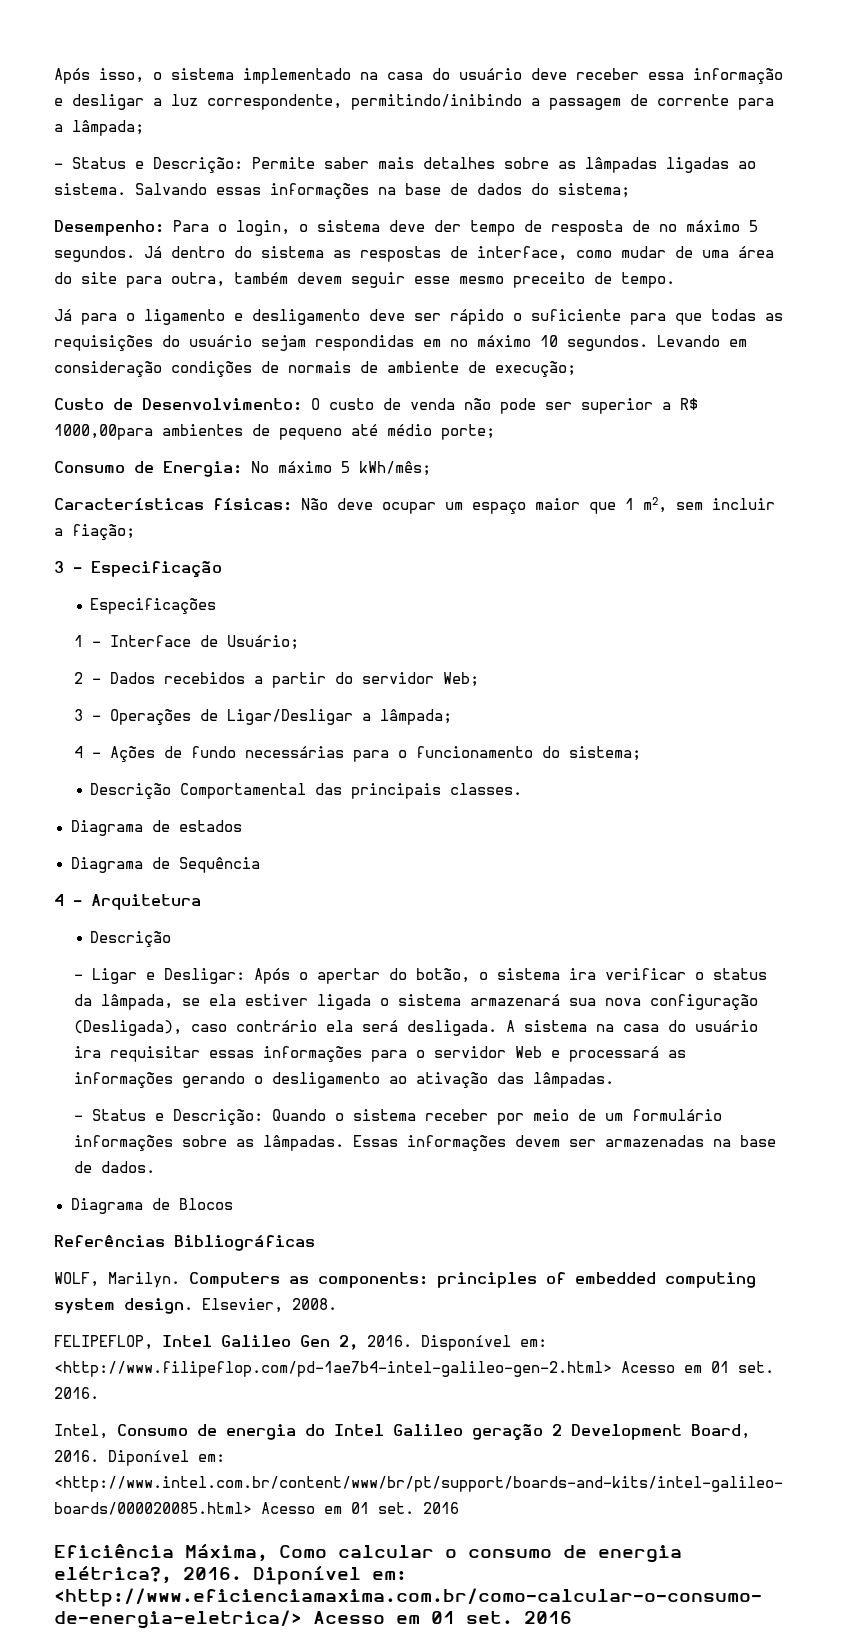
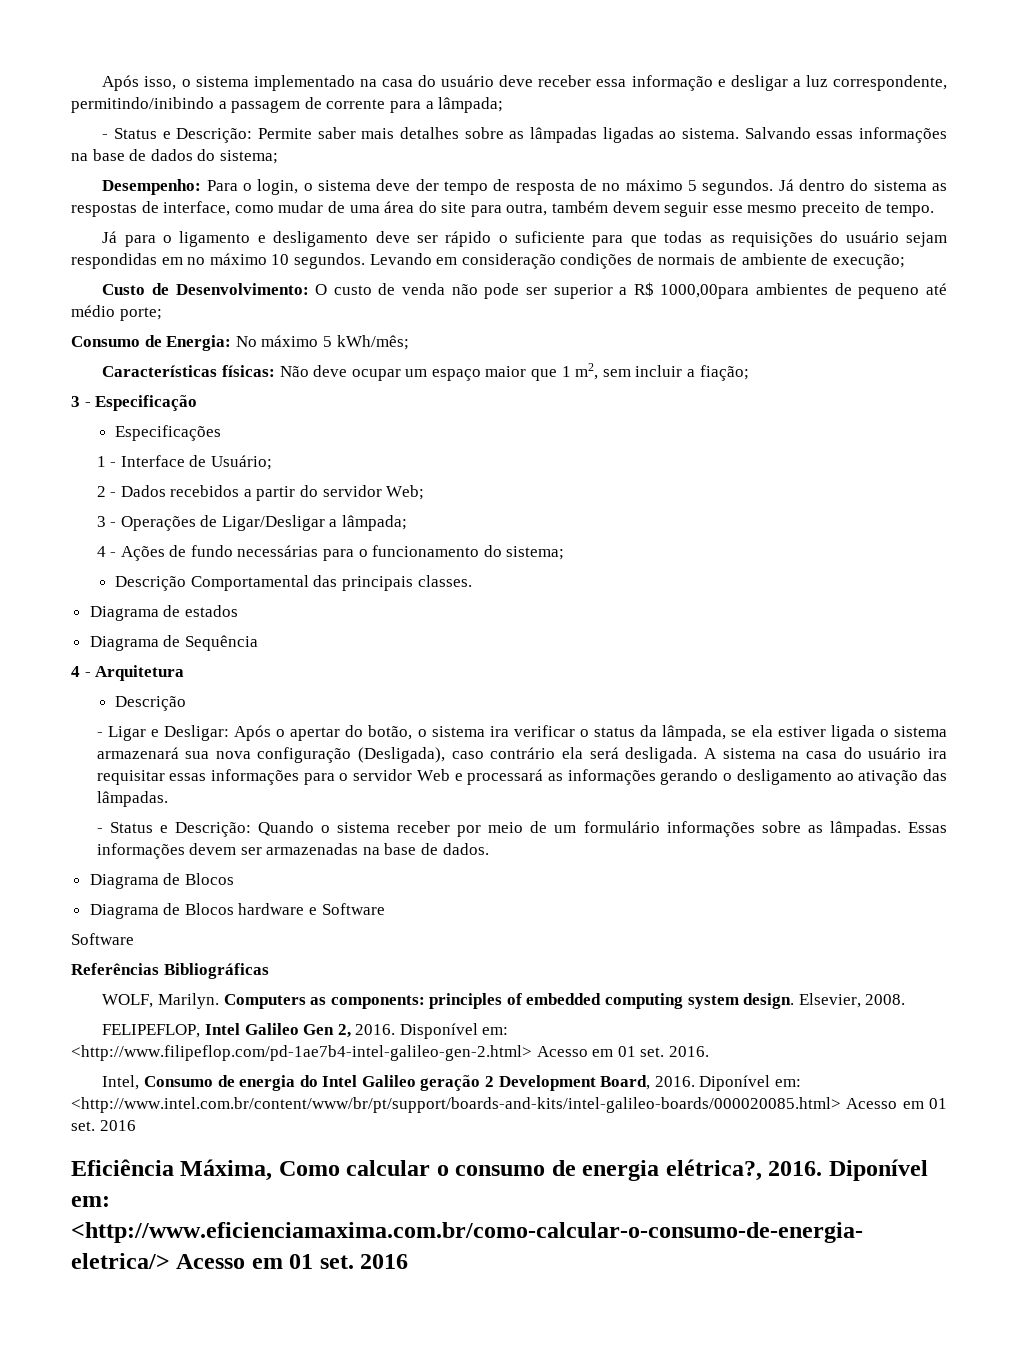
+ Diagrama de Blocos hardware e Software
+ Software

